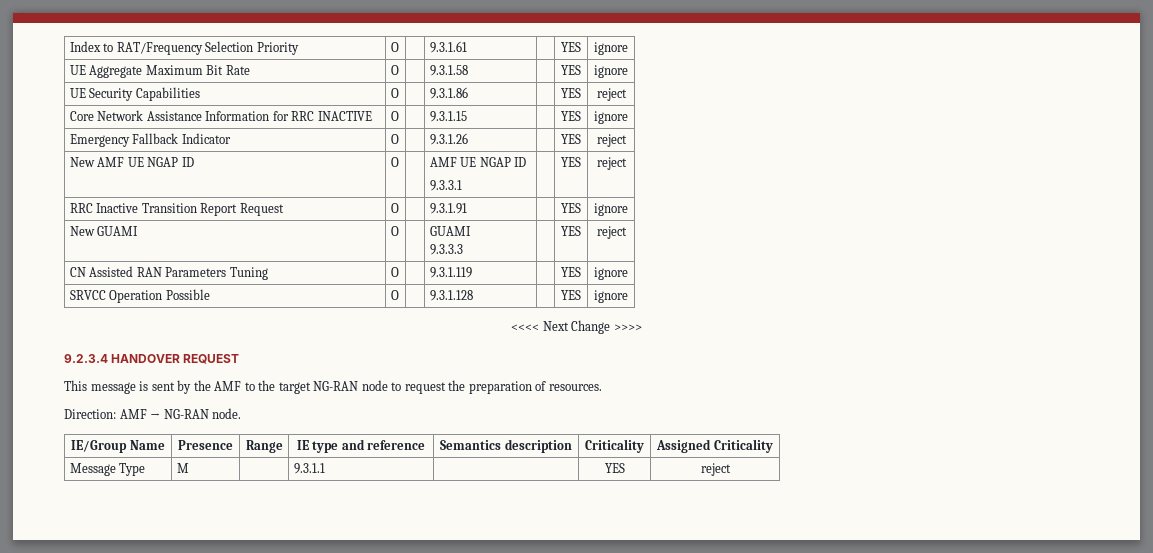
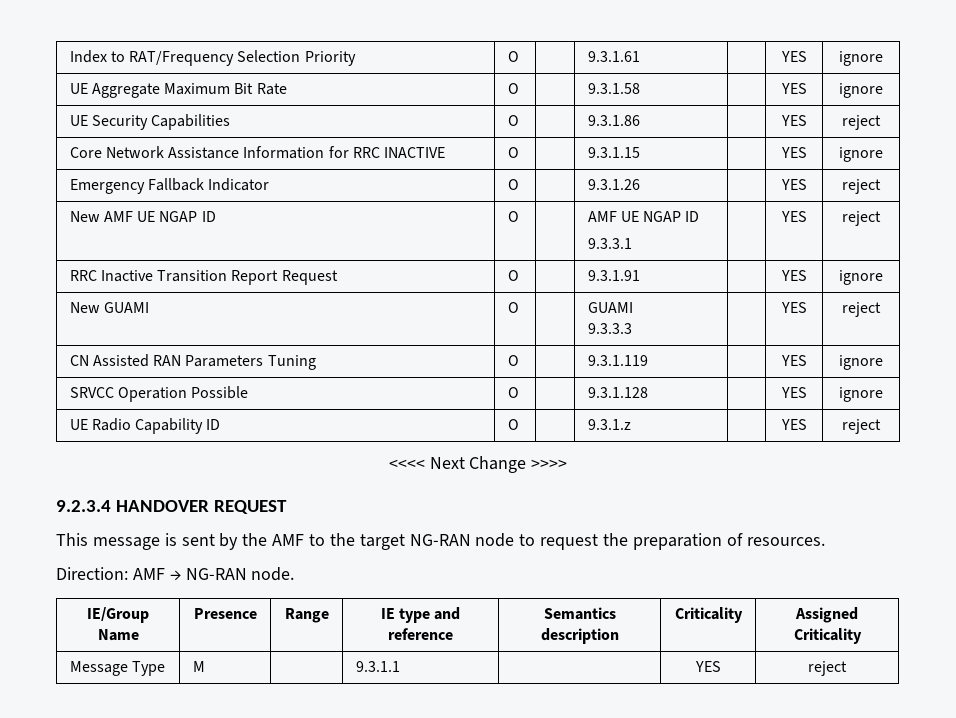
+ UE Radio Capability ID | O | | 9.3.1.z | | YES | reject

